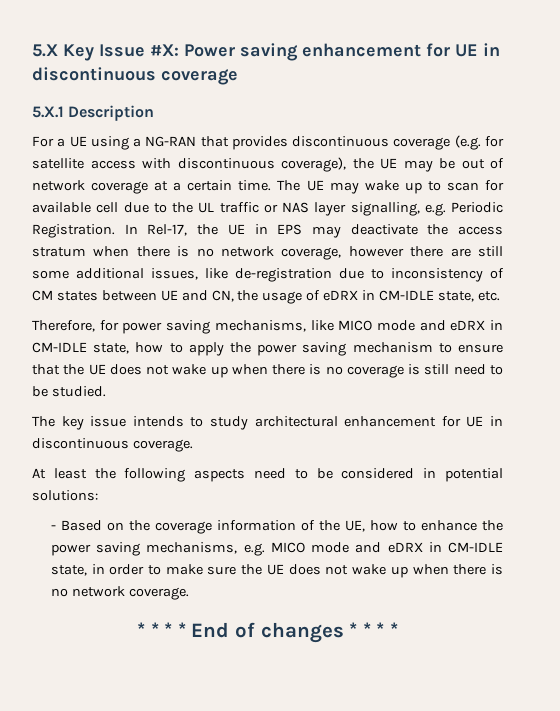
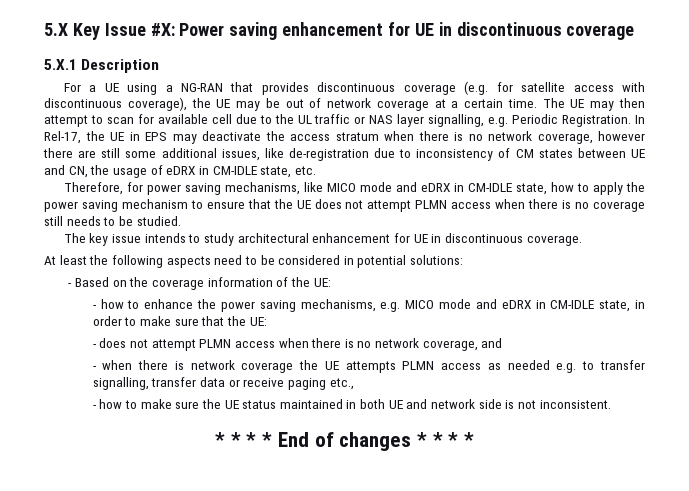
- The UE may wake up to scan for available cell due to the UL traffic or NAS layer signalling, e.g. Periodic Registration.
+ The UE may then attempt to scan for available cell due to the UL traffic or NAS layer signalling, e.g. Periodic Registration.
- Therefore, for power saving mechanisms, like MICO mode and eDRX in CM-IDLE state, how to apply the power saving mechanism to ensure that the UE does not wake up when there is no coverage is still need to be studied.
+ Therefore, for power saving mechanisms, like MICO mode and eDRX in CM-IDLE state, how to apply the power saving mechanism to ensure that the UE does not attempt PLMN access when there is no coverage still needs to be studied.
- - Based on the coverage information of the UE, how to enhance the power saving mechanisms, e.g. MICO mode and eDRX in CM-IDLE state, in order to make sure the UE does not wake up when there is no network coverage.
+ - Based on the coverage information of the UE:
+ - how to enhance the power saving mechanisms, e.g. MICO mode and eDRX in CM-IDLE state, in order to make sure that the UE:
+ - does not attempt PLMN access when there is no network coverage, and
+ - when there is network coverage the UE attempts PLMN access as needed e.g. to transfer signalling, transfer data or receive paging etc.,
+ - how to make sure the UE status maintained in both UE and network side is not inconsistent.

